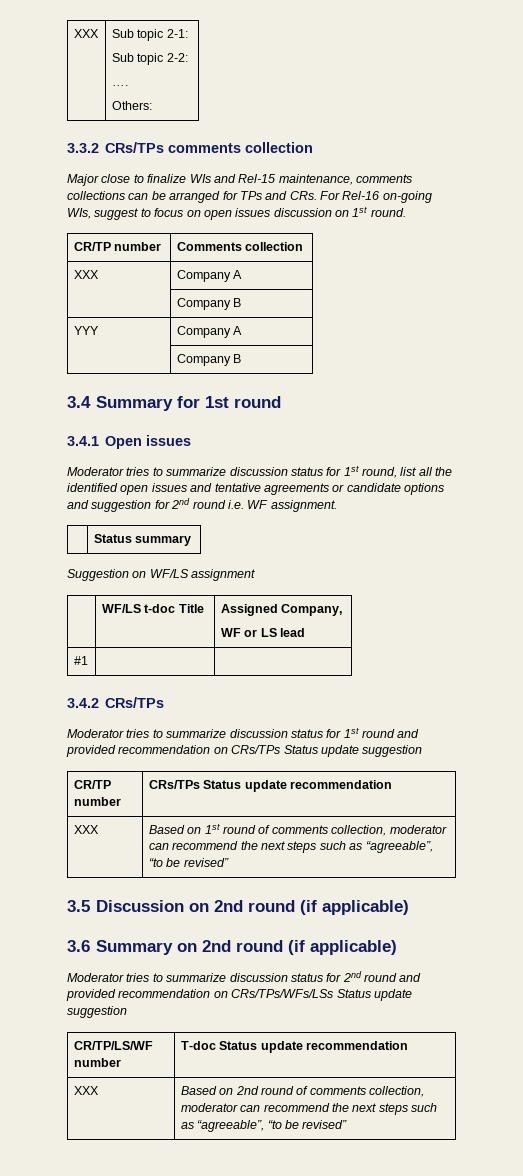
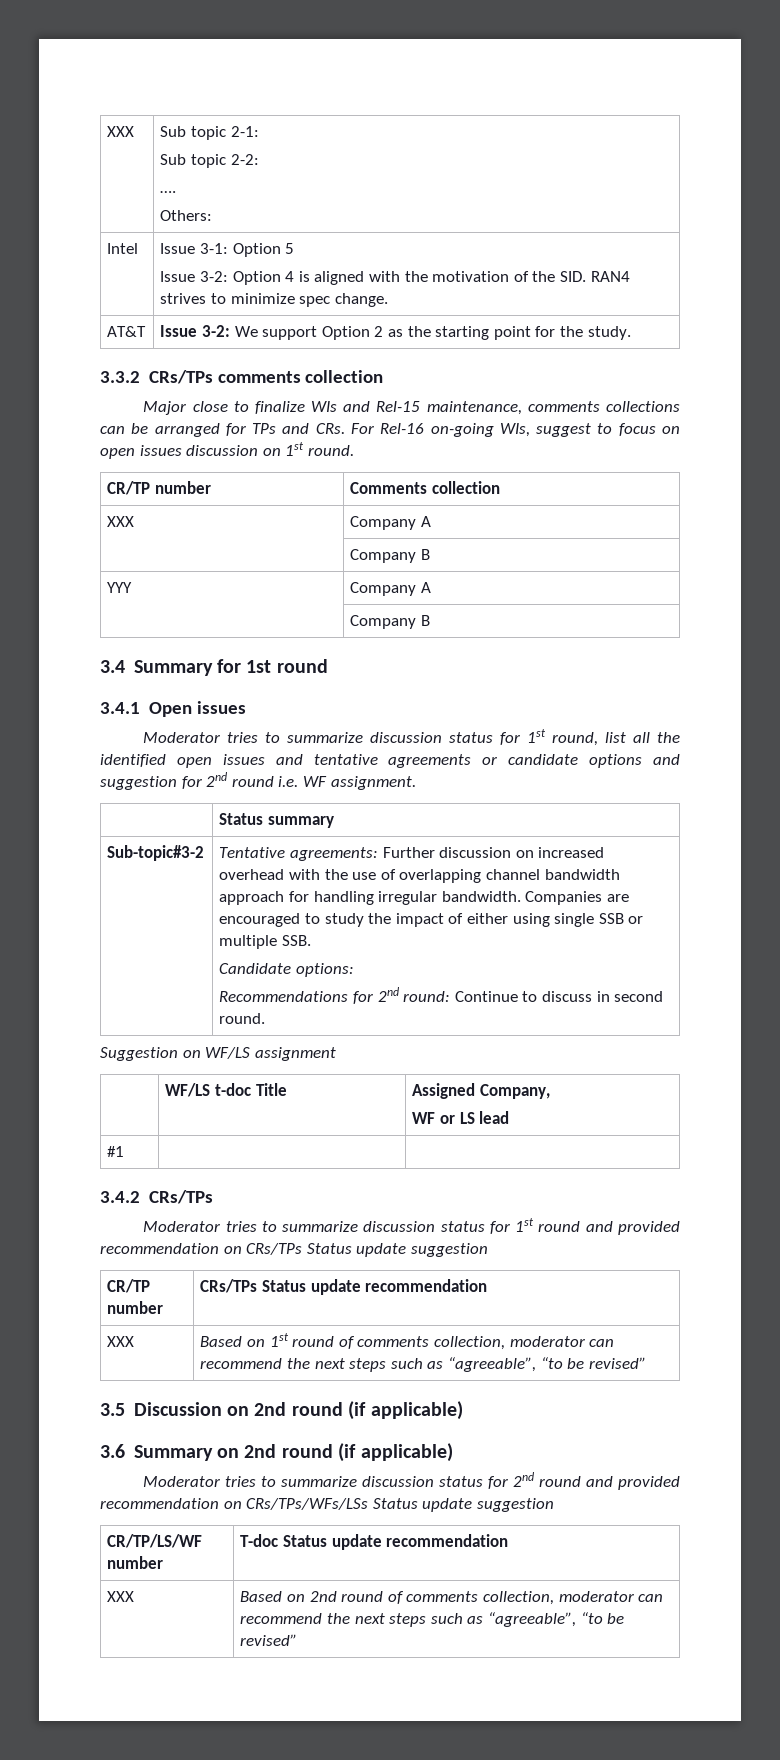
+ Intel | Issue 3-1: Option 5
+ Issue 3-2: Option 4 is aligned with the motivation of the SID. RAN4 strives to minimize spec change.
+ AT&T | Issue 3-2: We support Option 2 as the starting point for the study.
+ Sub-topic#3-2 | Tentative agreements: Further discussion on increased overhead with the use of overlapping channel bandwidth approach for handling irregular bandwidth. Companies are encouraged to study the impact of either using single SSB or multiple SSB.
+ Candidate options:
+ Recommendations for 2nd round: Continue to discuss in second round.

